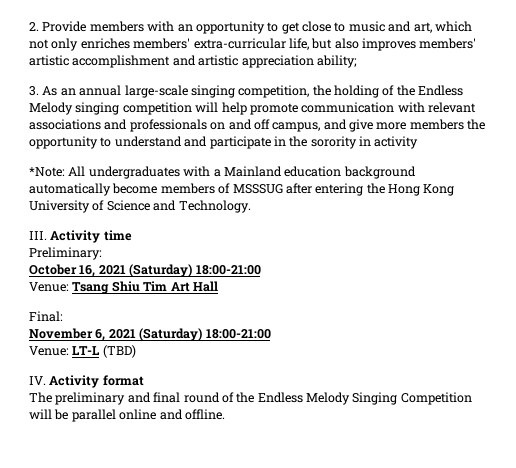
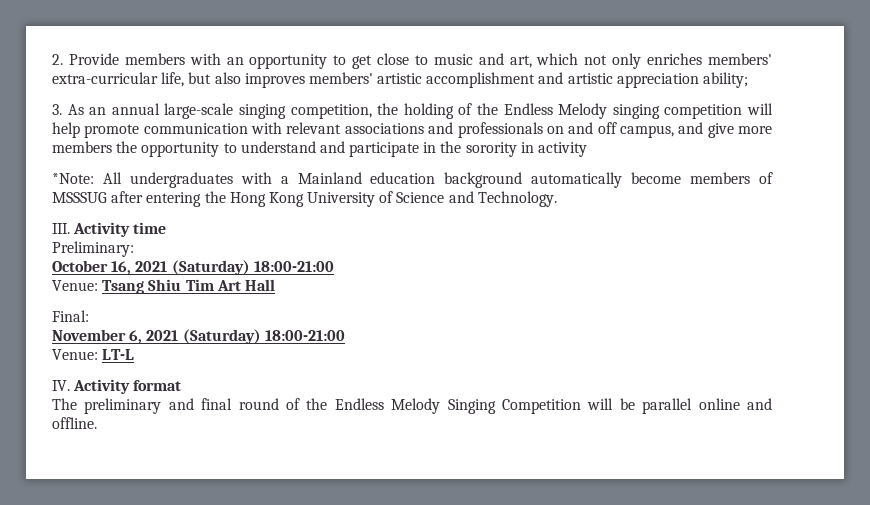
- Venue: LT-L (TBD)
+ Venue: LT-L

